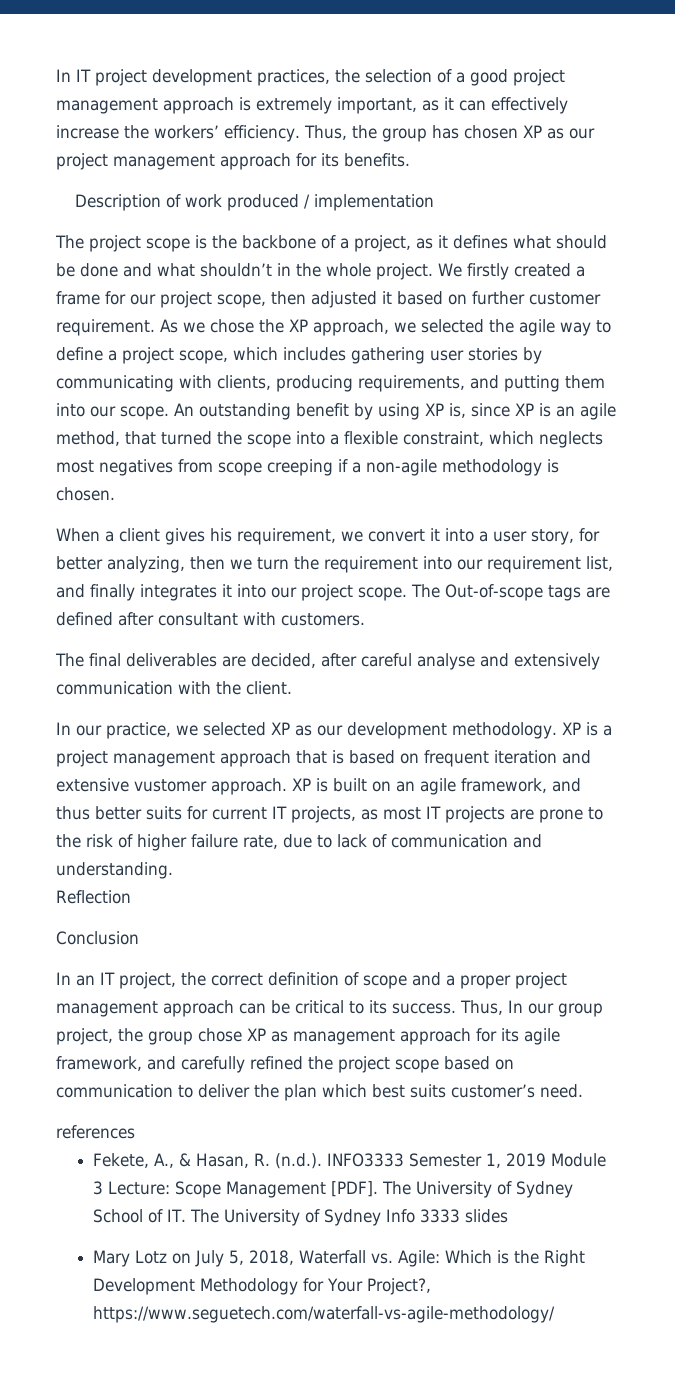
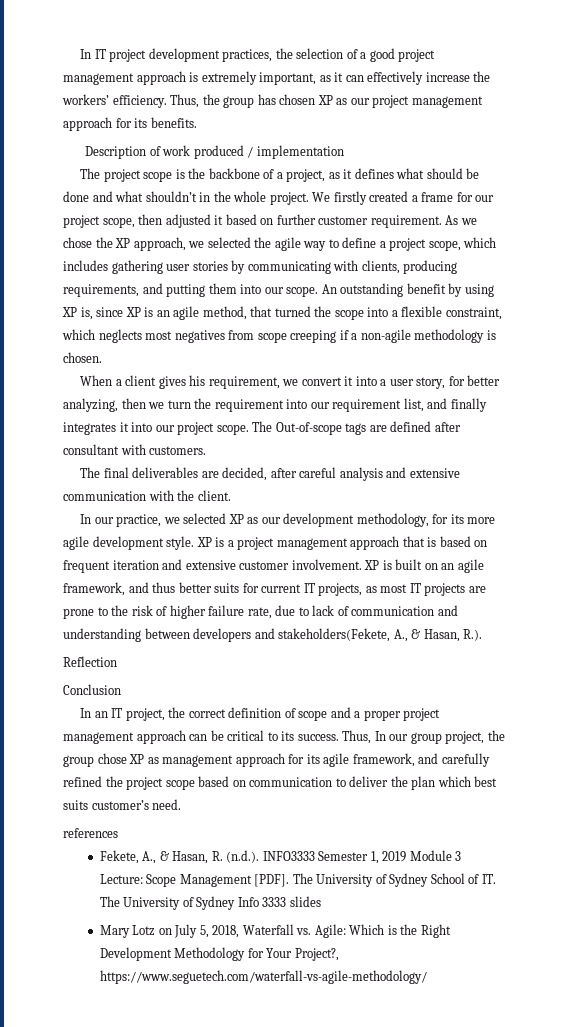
- The final deliverables are decided, after careful analyse and extensively communication with the client.
+ The final deliverables are decided, after careful analysis and extensive communication with the client.
- In our practice, we selected XP as our development methodology.
+ In our practice, we selected XP as our development methodology, for its more agile development style.
- XP is a project management approach that is based on frequent iteration and extensive vustomer approach.
+ XP is a project management approach that is based on frequent iteration and extensive customer involvement.
- XP is built on an agile framework, and thus better suits for current IT projects, as most IT projects are prone to the risk of higher failure rate, due to lack of communication and understanding.
+ XP is built on an agile framework, and thus better suits for current IT projects, as most IT projects are prone to the risk of higher failure rate, due to lack of communication and understanding between developers and stakeholders(Fekete, A., & Hasan, R.).

